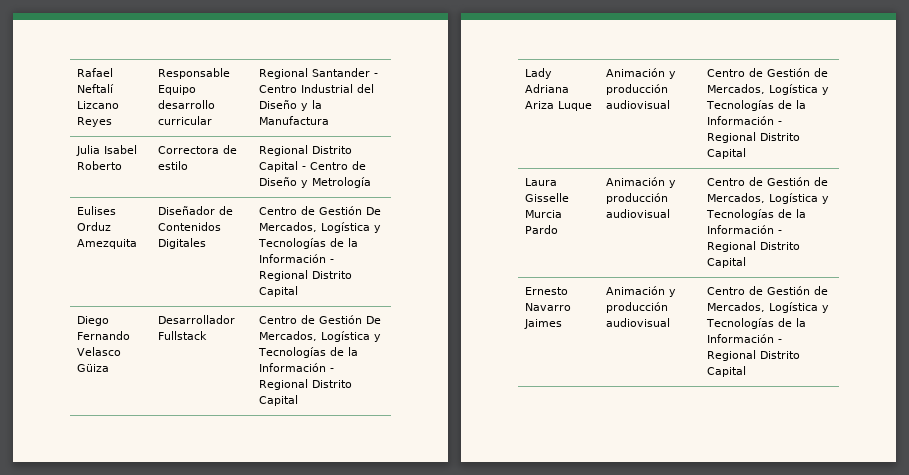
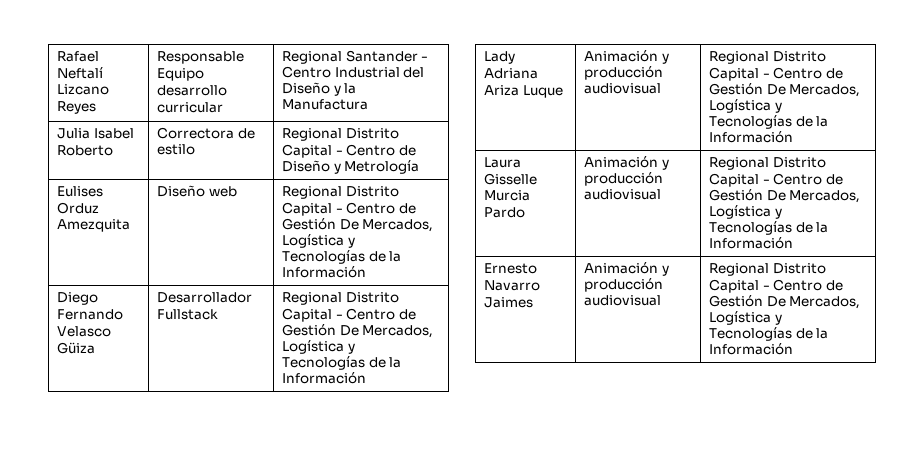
- Eulises Orduz Amezquita | Diseñador de Contenidos Digitales | Centro de Gestión De Mercados, Logística y Tecnologías de la Información - Regional Distrito Capital
+ Eulises Orduz Amezquita | Diseño web | Regional Distrito Capital - Centro de Gestión De Mercados, Logística y Tecnologías de la Información
- Diego Fernando Velasco Güiza | Desarrollador Fullstack | Centro de Gestión De Mercados, Logística y Tecnologías de la Información - Regional Distrito Capital
+ Diego Fernando Velasco Güiza | Desarrollador Fullstack | Regional Distrito Capital - Centro de Gestión De Mercados, Logística y Tecnologías de la Información
- Lady Adriana Ariza Luque | Animación y producción audiovisual | Centro de Gestión de Mercados, Logística y Tecnologías de la Información - Regional Distrito Capital
+ Lady Adriana Ariza Luque | Animación y producción audiovisual | Regional Distrito Capital - Centro de Gestión De Mercados, Logística y Tecnologías de la Información
- Laura Gisselle Murcia Pardo | Animación y producción audiovisual | Centro de Gestión de Mercados, Logística y Tecnologías de la Información - Regional Distrito Capital
+ Laura Gisselle Murcia Pardo | Animación y producción audiovisual | Regional Distrito Capital - Centro de Gestión De Mercados, Logística y Tecnologías de la Información
- Ernesto Navarro Jaimes | Animación y producción audiovisual | Centro de Gestión de Mercados, Logística y Tecnologías de la Información - Regional Distrito Capital
+ Ernesto Navarro Jaimes | Animación y producción audiovisual | Regional Distrito Capital - Centro de Gestión De Mercados, Logística y Tecnologías de la Información

